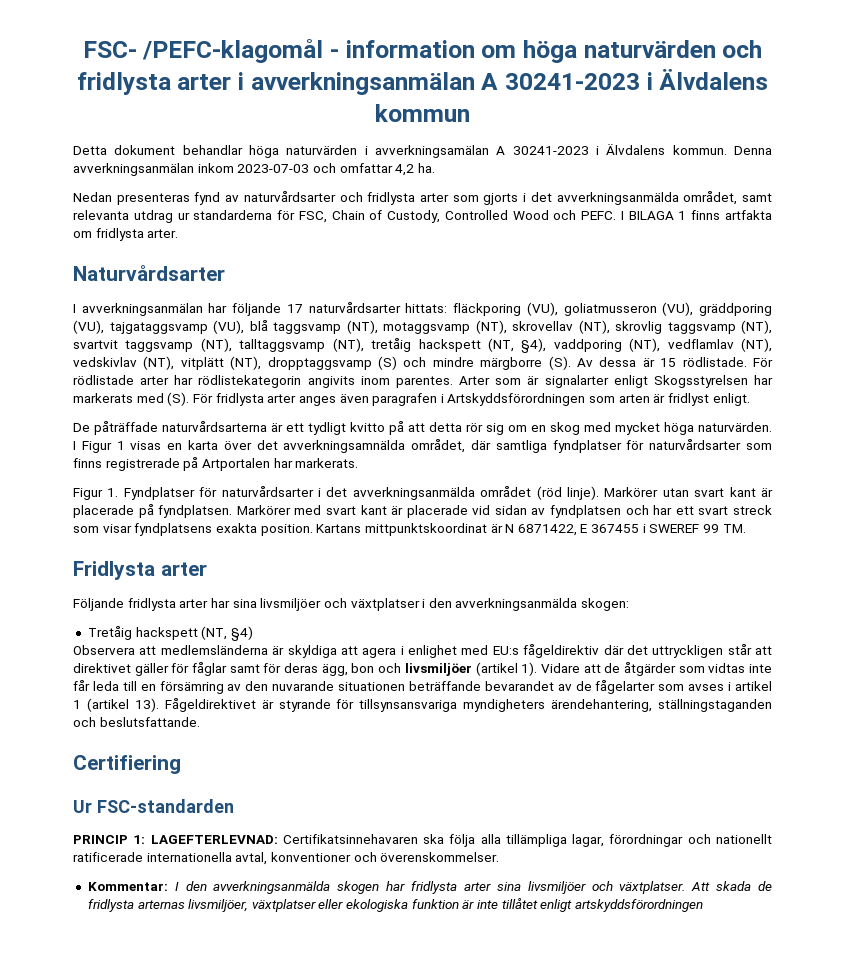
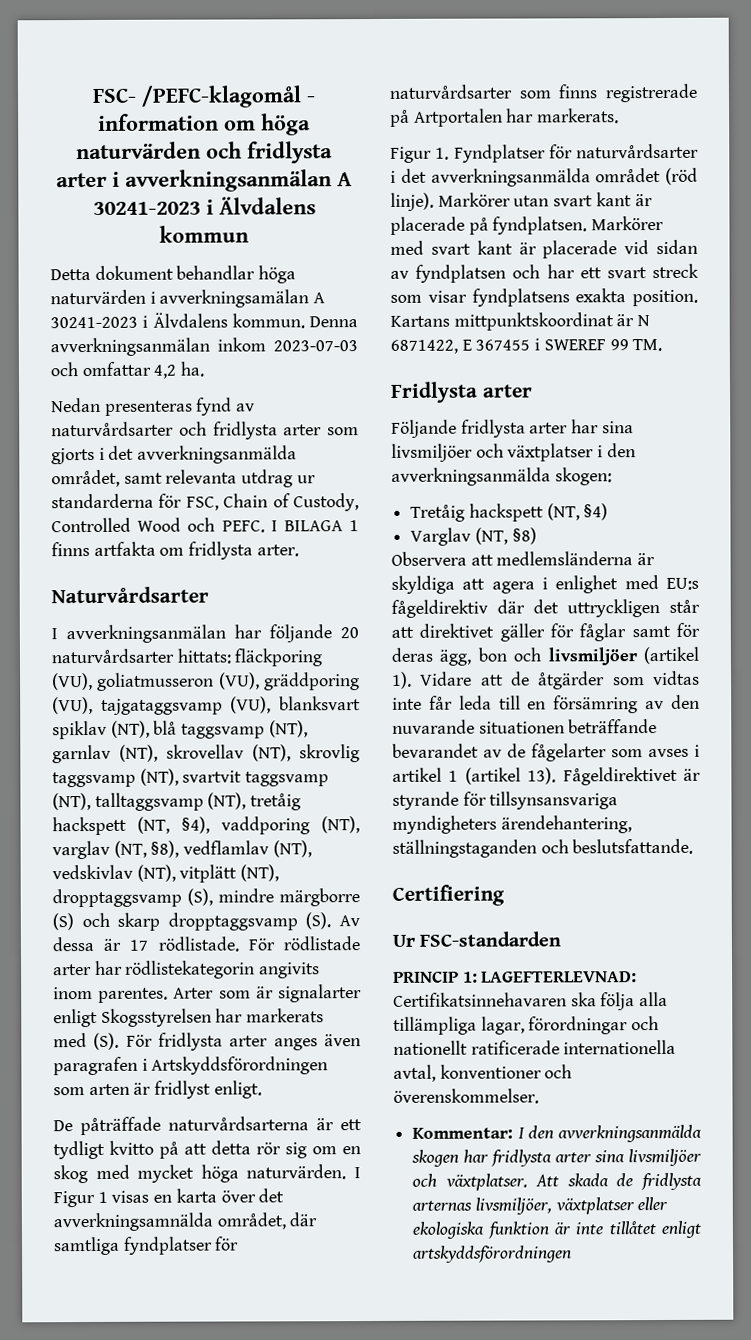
- I avverkningsanmälan har följande 17 naturvårdsarter hittats: fläckporing (VU), goliatmusseron (VU), gräddporing (VU), tajgataggsvamp (VU), blå taggsvamp (NT), motaggsvamp (NT), skrovellav (NT), skrovlig taggsvamp (NT), svartvit taggsvamp (NT), talltaggsvamp (NT), tretåig hackspett (NT, §4), vaddporing (NT), vedflamlav (NT), vedskivlav (NT), vitplätt (NT), dropptaggsvamp (S) och mindre märgborre (S). Av dessa är 15 rödlistade.
+ I avverkningsanmälan har följande 20 naturvårdsarter hittats: fläckporing (VU), goliatmusseron (VU), gräddporing (VU), tajgataggsvamp (VU), blanksvart spiklav (NT), blå taggsvamp (NT), garnlav (NT), skrovellav (NT), skrovlig taggsvamp (NT), svartvit taggsvamp (NT), talltaggsvamp (NT), tretåig hackspett (NT, §4), vaddporing (NT), varglav (NT, §8), vedflamlav (NT), vedskivlav (NT), vitplätt (NT), dropptaggsvamp (S), mindre märgborre (S) och skarp dropptaggsvamp (S). Av dessa är 17 rödlistade.
+ Varglav (NT, §8)

